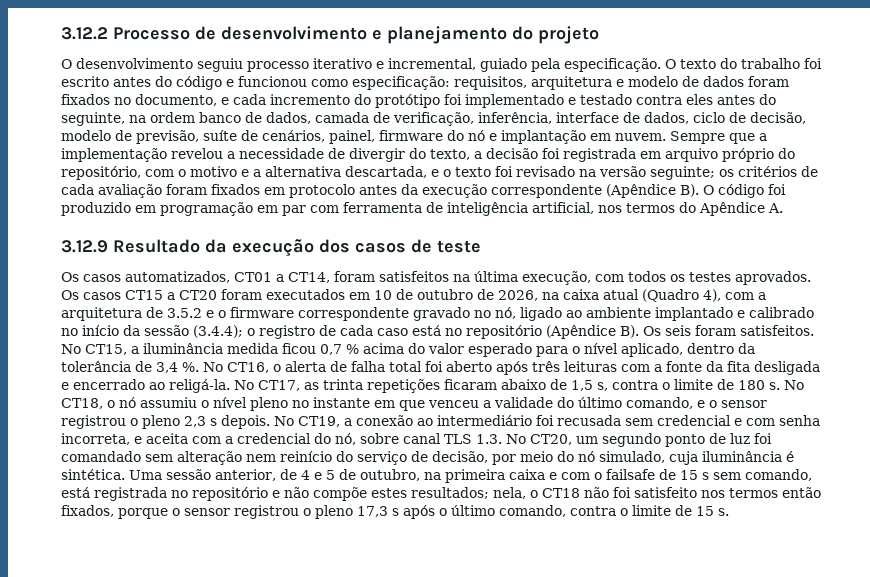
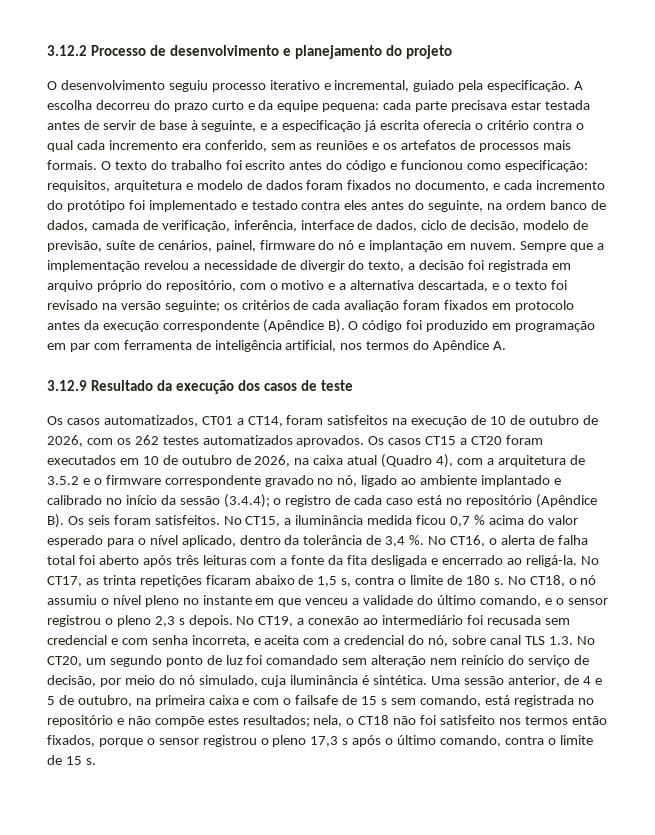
+ A escolha decorreu do prazo curto e da equipe pequena: cada parte precisava estar testada antes de servir de base à seguinte, e a especificação já escrita oferecia o critério contra o qual cada incremento era conferido, sem as reuniões e os artefatos de processos mais formais.
- Os casos automatizados, CT01 a CT14, foram satisfeitos na última execução, com todos os testes aprovados.
+ Os casos automatizados, CT01 a CT14, foram satisfeitos na execução de 10 de outubro de 2026, com os 262 testes automatizados aprovados.

